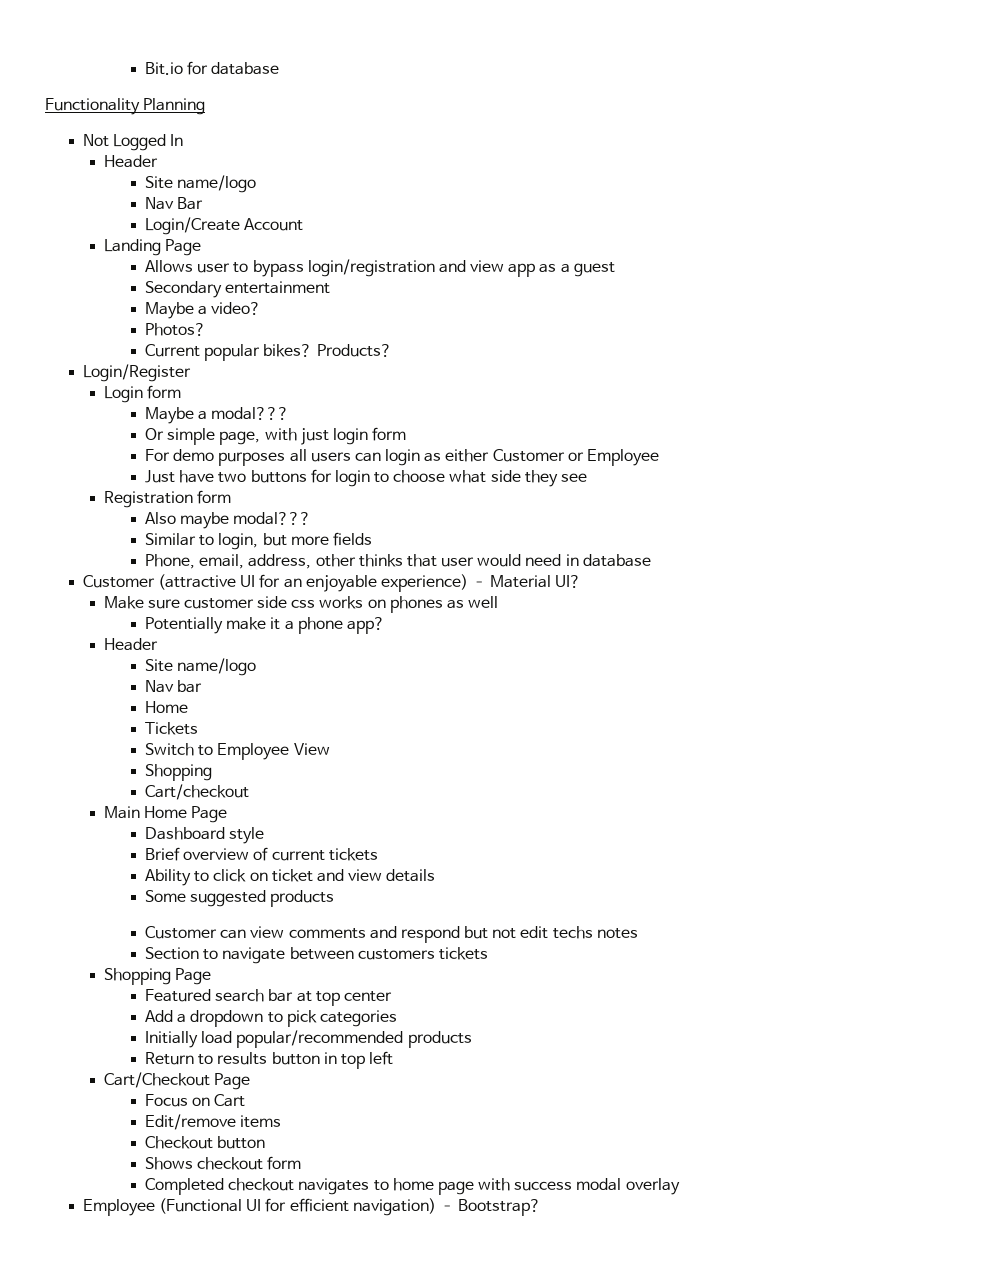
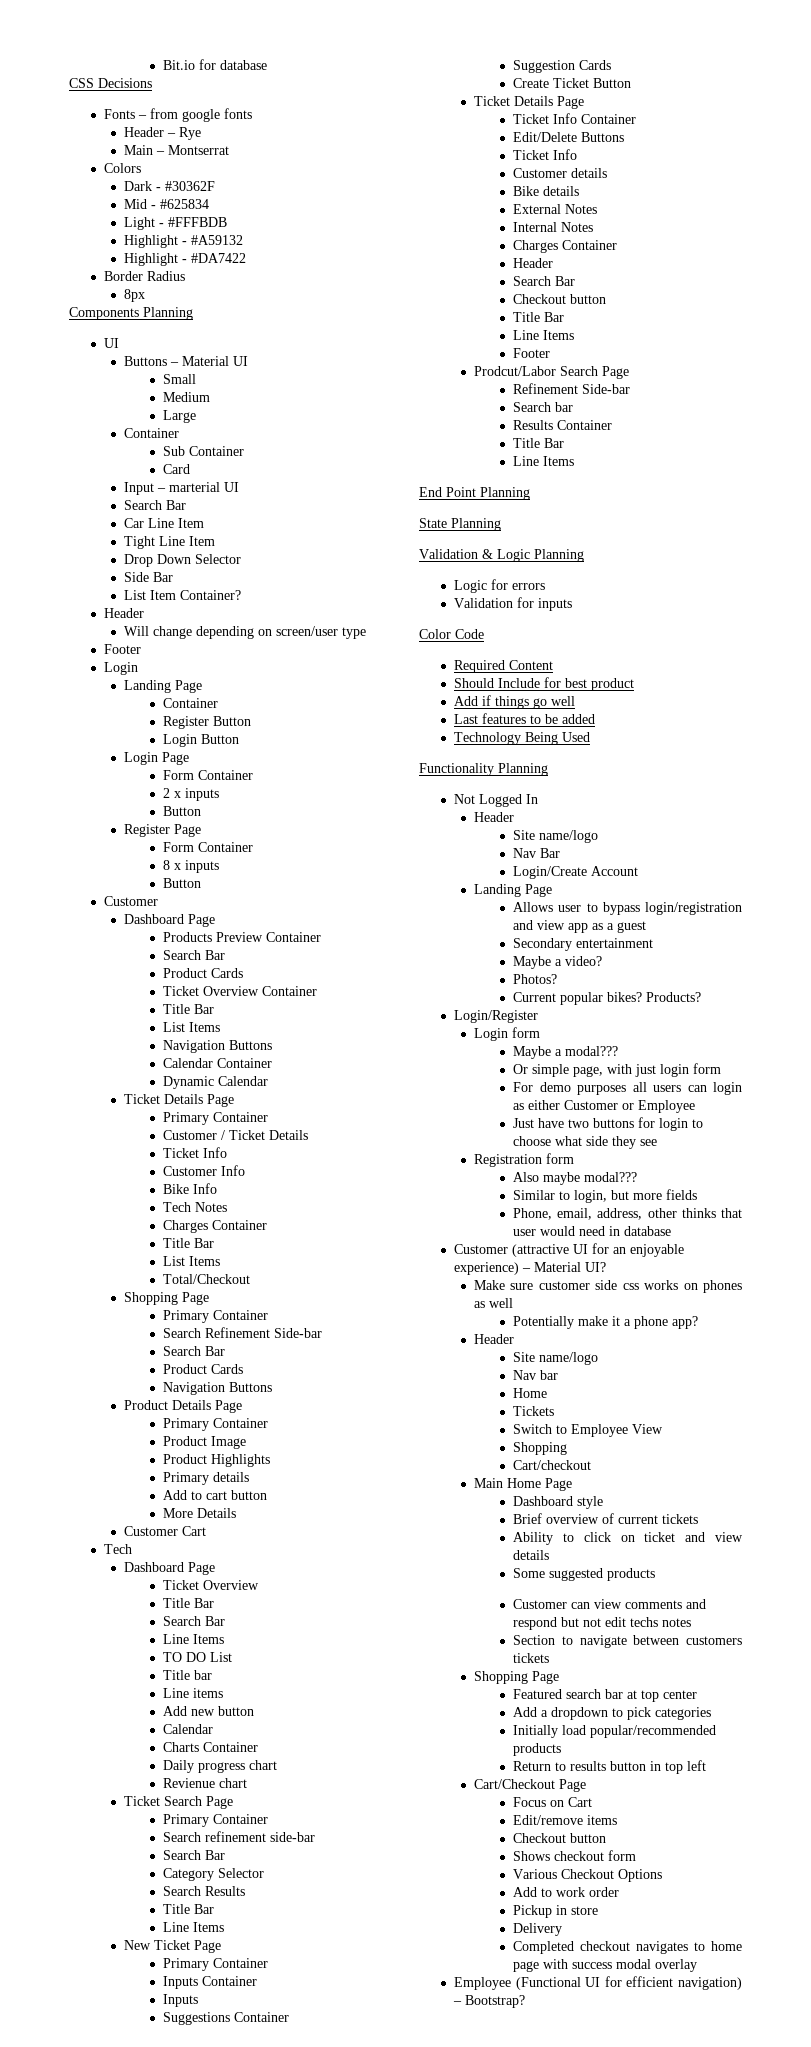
+ CSS Decisions
+ Fonts – from google fonts
+ Header – Rye
+ Main – Montserrat
+ Colors
+ Dark - #30362F
+ Mid - #625834
+ Light - #FFFBDB
+ Highlight - #A59132
+ Highlight - #DA7422
+ Border Radius
+ 8px
+ Components Planning
+ UI
+ Buttons – Material UI
+ Small
+ Medium
+ Large
+ Container
+ Sub Container
+ Card
+ Input – marterial UI
+ Search Bar
+ Car Line Item
+ Tight Line Item
+ Drop Down Selector
+ Side Bar
+ List Item Container?
+ Header
+ Will change depending on screen/user type
+ Footer
+ Login
+ Landing Page
+ Container
+ Register Button
+ Login Button
+ Login Page
+ Form Container
+ 2 x inputs
+ Button
+ Register Page
+ Form Container
+ 8 x inputs
+ Button
+ Customer
+ Dashboard Page
+ Products Preview Container
+ Search Bar
+ Product Cards
+ Ticket Overview Container
+ Title Bar
+ List Items
+ Navigation Buttons
+ Calendar Container
+ Dynamic Calendar
+ Ticket Details Page
+ Primary Container
+ Customer / Ticket Details
+ Ticket Info
+ Customer Info
+ Bike Info
+ Tech Notes
+ Charges Container
+ Title Bar
+ List Items
+ Total/Checkout
+ Shopping Page
+ Primary Container
+ Search Refinement Side-bar
+ Search Bar
+ Product Cards
+ Navigation Buttons
+ Product Details Page
+ Primary Container
+ Product Image
+ Product Highlights
+ Primary details
+ Add to cart button
+ More Details
+ Customer Cart
+ Tech
+ Dashboard Page
+ Ticket Overview
+ Title Bar
+ Search Bar
+ Line Items
+ TO DO List
+ Title bar
+ Line items
+ Add new button
+ Calendar
+ Charts Container
+ Daily progress chart
+ Revienue chart
+ Ticket Search Page
+ Primary Container
+ Search refinement side-bar
+ Search Bar
+ Category Selector
+ Search Results
+ Title Bar
+ Line Items
+ New Ticket Page
+ Primary Container
+ Inputs Container
+ Inputs
+ Suggestions Container
+ Suggestion Cards
+ Create Ticket Button
+ Ticket Details Page
+ Ticket Info Container
+ Edit/Delete Buttons
+ Ticket Info
+ Customer details
+ Bike details
+ External Notes
+ Internal Notes
+ Charges Container
+ Header
+ Search Bar
+ Checkout button
+ Title Bar
+ Line Items
+ Footer
+ Prodcut/Labor Search Page
+ Refinement Side-bar
+ Search bar
+ Results Container
+ Title Bar
+ Line Items
+ End Point Planning
+ State Planning
+ Validation & Logic Planning
+ Logic for errors
+ Validation for inputs
+ Color Code
+ Required Content
+ Should Include for best product
+ Add if things go well
+ Last features to be added
+ Technology Being Used
+ Various Checkout Options
+ Add to work order
+ Pickup in store
+ Delivery

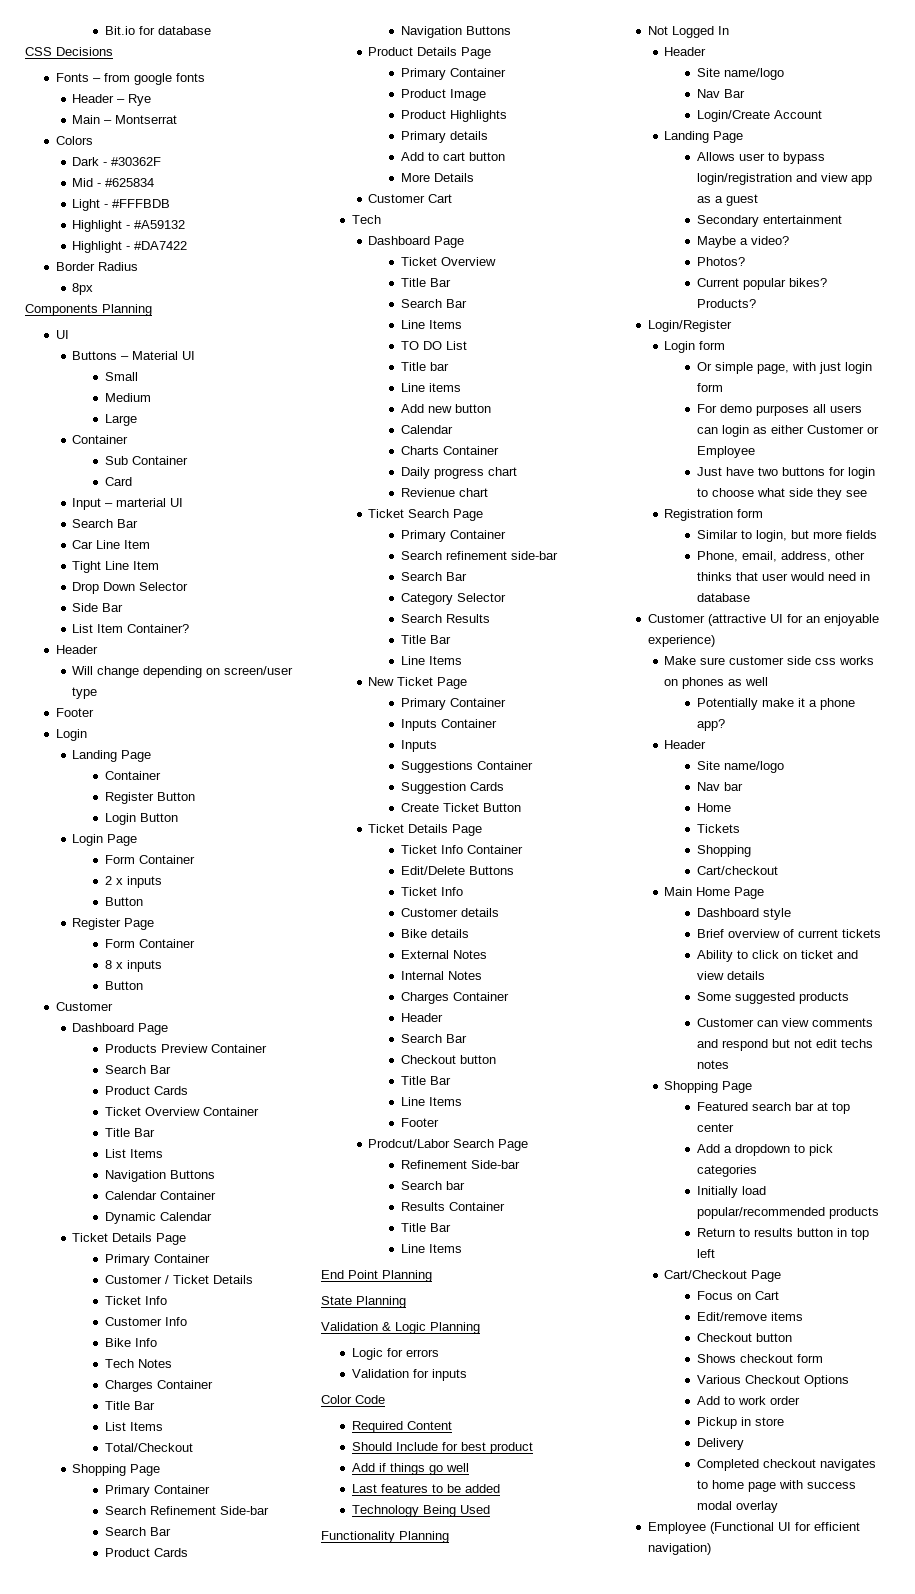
- Maybe a modal???
- Also maybe modal???
- Customer (attractive UI for an enjoyable experience) – Material UI?
+ Customer (attractive UI for an enjoyable experience)
- Switch to Employee View
- Section to navigate between customers tickets
- Employee (Functional UI for efficient navigation) – Bootstrap?
+ Employee (Functional UI for efficient navigation)

